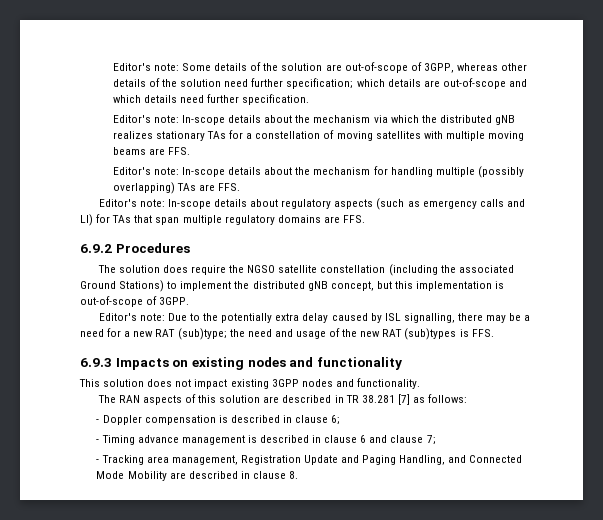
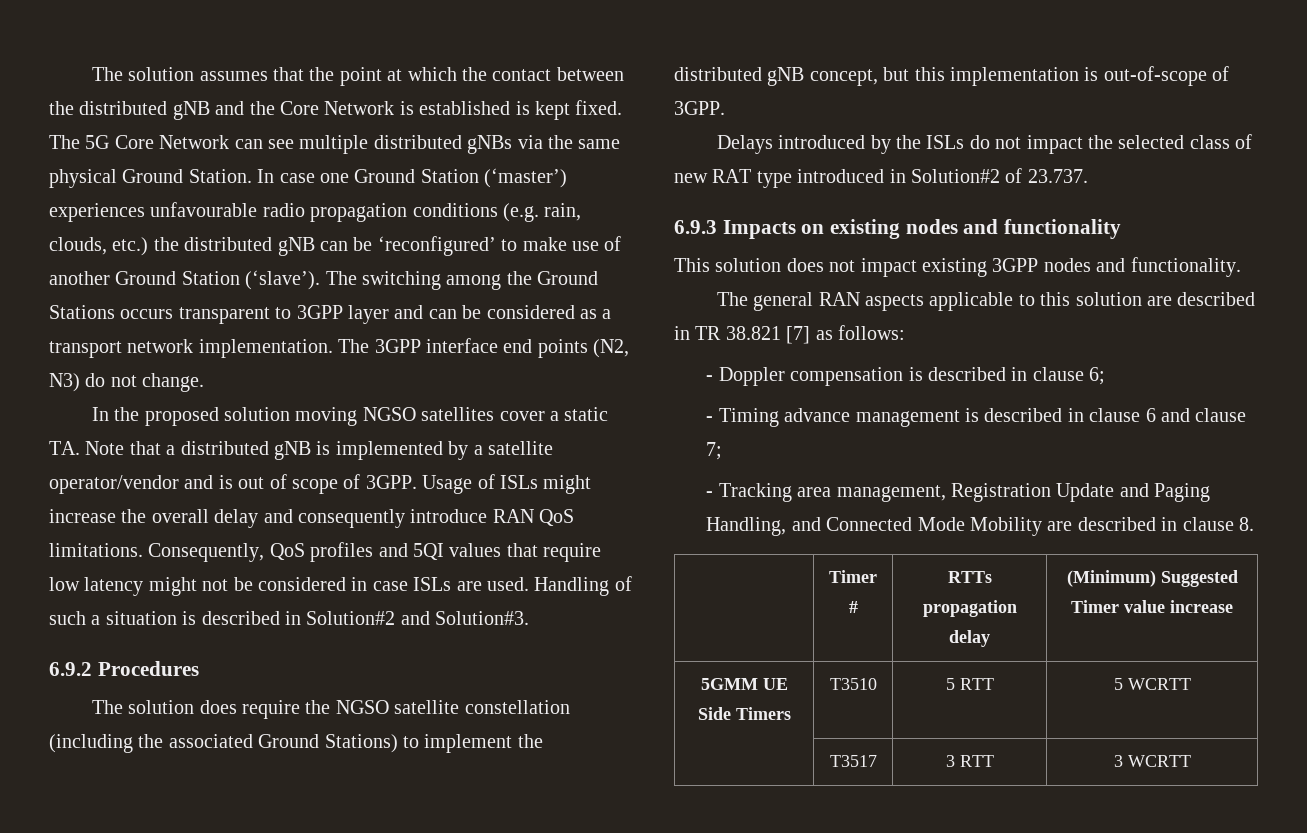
- Editor's note: Some details of the solution are out-of-scope of 3GPP, whereas other details of the solution need further specification; which details are out-of-scope and which details need further specification.
- Editor's note: In-scope details about the mechanism via which the distributed gNB realizes stationary TAs for a constellation of moving satellites with multiple moving beams are FFS.
- Editor's note: In-scope details about the mechanism for handling multiple (possibly overlapping) TAs are FFS.
- Editor's note: In-scope details about regulatory aspects (such as emergency calls and LI) for TAs that span multiple regulatory domains are FFS.
+ The solution assumes that the point at which the contact between the distributed gNB and the Core Network is established is kept fixed. The 5G Core Network can see multiple distributed gNBs via the same physical Ground Station. In case one Ground Station (‘master’) experiences unfavourable radio propagation conditions (e.g. rain, clouds, etc.) the distributed gNB can be ‘reconfigured’ to make use of another Ground Station (‘slave’). The switching among the Ground Stations occurs transparent to 3GPP layer and can be considered as a transport network implementation. The 3GPP interface end points (N2, N3) do not change.
+ In the proposed solution moving NGSO satellites cover a static TA. Note that a distributed gNB is implemented by a satellite operator/vendor and is out of scope of 3GPP. Usage of ISLs might increase the overall delay and consequently introduce RAN QoS limitations. Consequently, QoS profiles and 5QI values that require low latency might not be considered in case ISLs are used. Handling of such a situation is described in Solution#2 and Solution#3.
- Editor's note: Due to the potentially extra delay caused by ISL signalling, there may be a need for a new RAT (sub)type; the need and usage of the new RAT (sub)types is FFS.
+ Delays introduced by the ISLs do not impact the selected class of new RAT type introduced in Solution#2 of 23.737.
- The RAN aspects of this solution are described in TR 38.281 [7] as follows:
+ The general RAN aspects applicable to this solution are described in TR 38.821 [7] as follows:
+ | Timer # | RTTs propagation delay | (Minimum) Suggested Timer value increase
+ 5GMM UE Side Timers | T3510 | 5 RTT | 5 WCRTT
+ | T3517 | 3 RTT | 3 WCRTT

